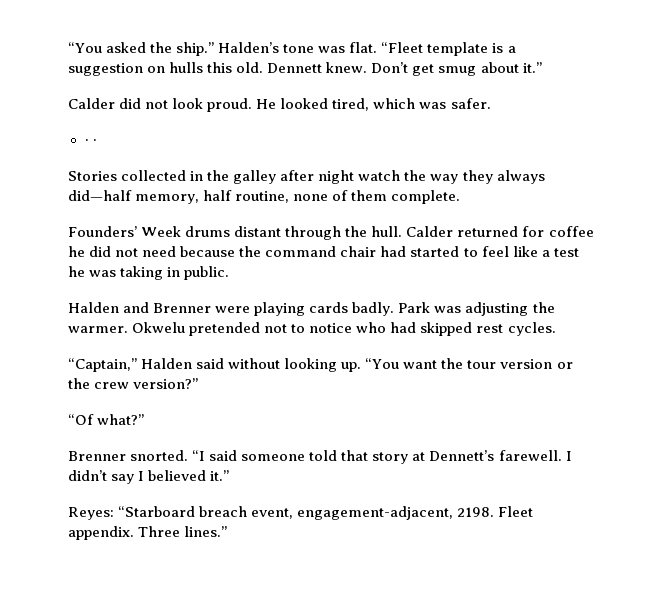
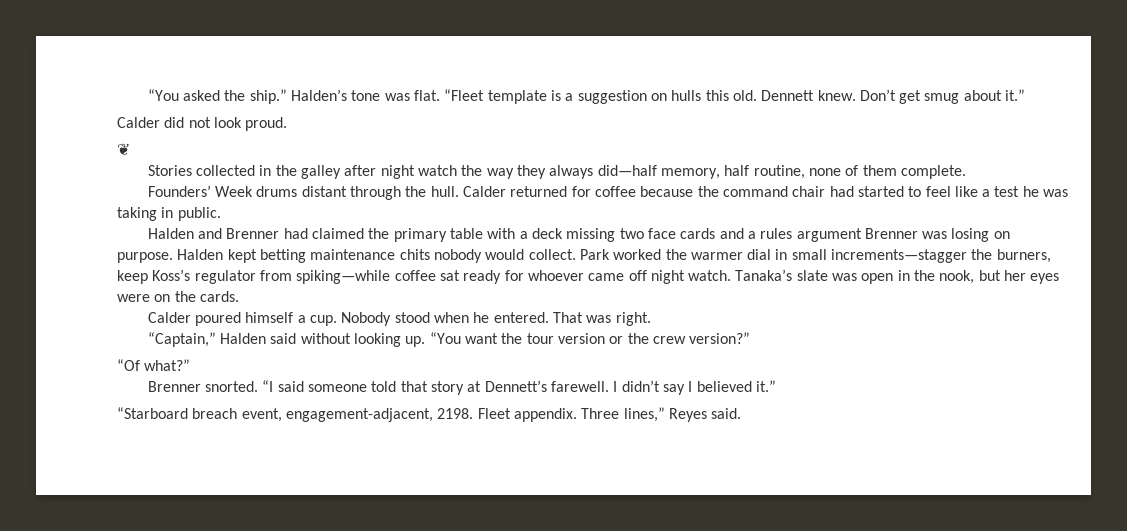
- Calder did not look proud. He looked tired, which was safer.
- · ·
+ Calder did not look proud.
+ ❦
- Calder returned for coffee he did not need because the command chair had started to feel like a test he was taking in public.
+ Calder returned for coffee because the command chair had started to feel like a test he was taking in public.
- Halden and Brenner were playing cards badly. Park was adjusting the warmer. Okwelu pretended not to notice who had skipped rest cycles.
+ Halden and Brenner had claimed the primary table with a deck missing two face cards and a rules argument Brenner was losing on purpose. Halden kept betting maintenance chits nobody would collect. Park worked the warmer dial in small increments—stagger the burners, keep Koss’s regulator from spiking—while coffee sat ready for whoever came off night watch. Tanaka’s slate was open in the nook, but her eyes were on the cards.
+ Calder poured himself a cup. Nobody stood when he entered. That was right.
- Reyes: “Starboard breach event, engagement-adjacent, 2198.
+ “Starboard breach event, engagement-adjacent, 2198.
- Three lines.”
+ Three lines,” Reyes said.

